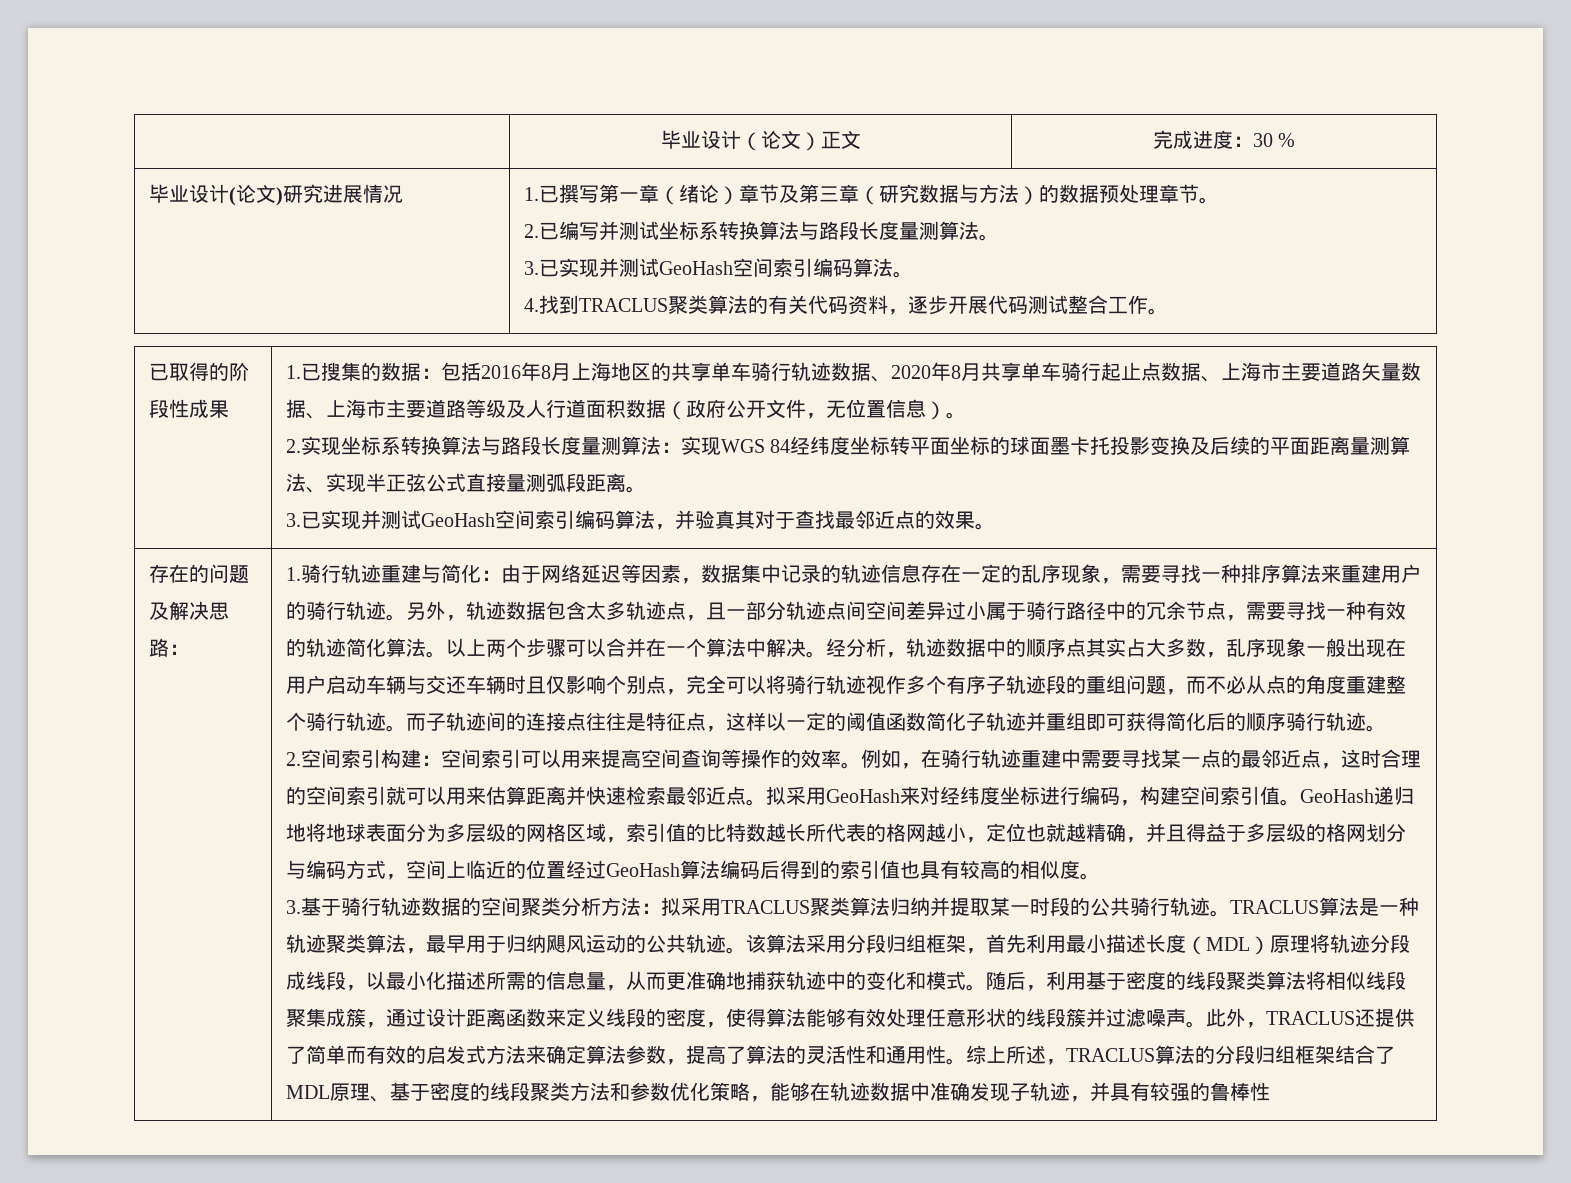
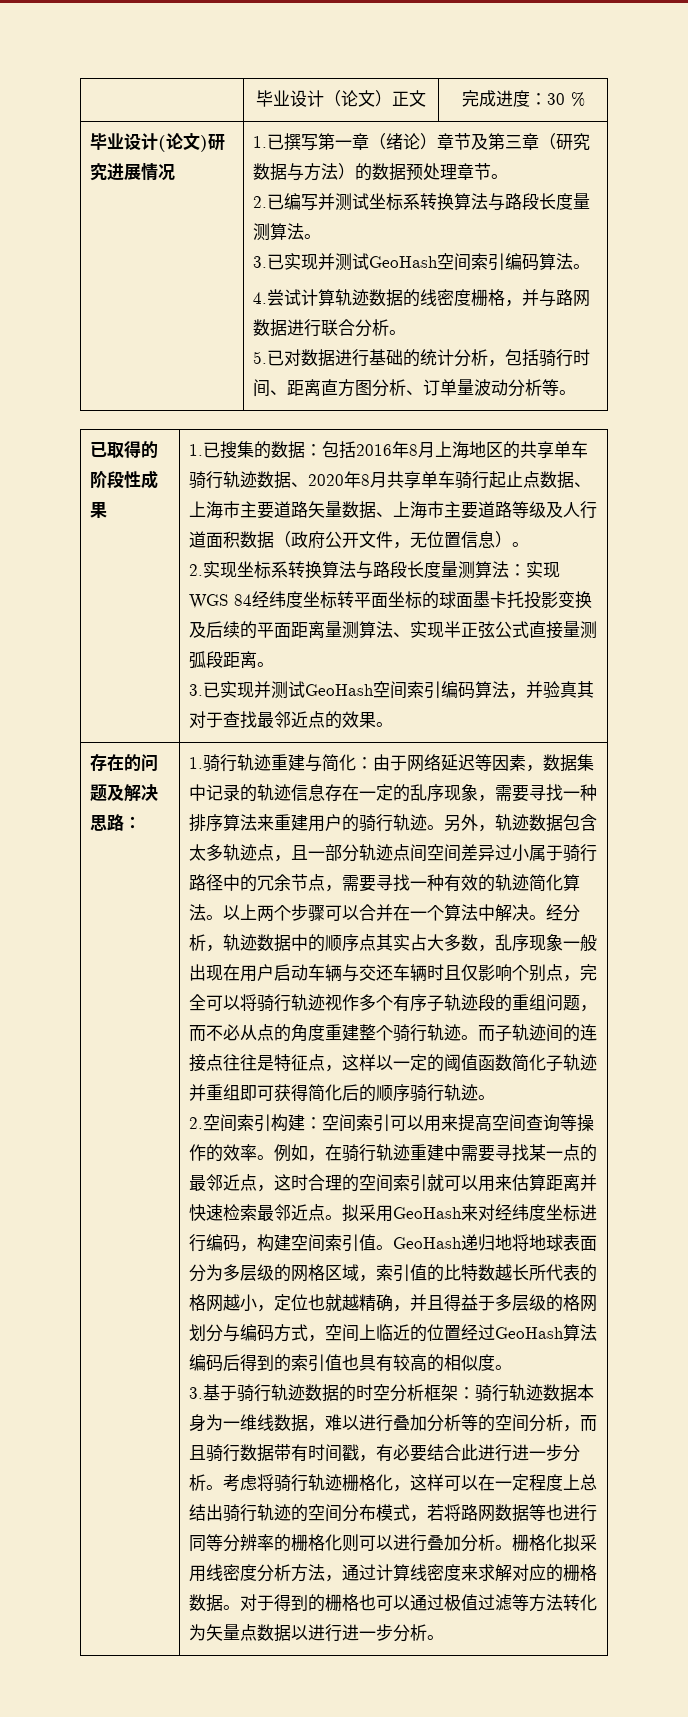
- 4.找到TRACLUS聚类算法的有关代码资料，逐步开展代码测试整合工作。
+ 4.尝试计算轨迹数据的线密度栅格，并与路网数据进行联合分析。
+ 5.已对数据进行基础的统计分析，包括骑行时间、距离直方图分析、订单量波动分析等。
- 3.基于骑行轨迹数据的空间聚类分析方法：拟采用TRACLUS聚类算法归纳并提取某一时段的公共骑行轨迹。TRACLUS算法是一种轨迹聚类算法，最早用于归纳飓风运动的公共轨迹。该算法采用分段归组框架，首先利用最小描述长度（MDL）原理将轨迹分段成线段，以最小化描述所需的信息量，从而更准确地捕获轨迹中的变化和模式。随后，利用基于密度的线段聚类算法将相似线段聚集成簇，通过设计距离函数来定义线段的密度，使得算法能够有效处理任意形状的线段簇并过滤噪声。此外，TRACLUS还提供了简单而有效的启发式方法来确定算法参数，提高了算法的灵活性和通用性。综上所述，TRACLUS算法的分段归组框架结合了MDL原理、基于密度的线段聚类方法和参数优化策略，能够在轨迹数据中准确发现子轨迹，并具有较强的鲁棒性
+ 3.基于骑行轨迹数据的时空分析框架：骑行轨迹数据本身为一维线数据，难以进行叠加分析等的空间分析，而且骑行数据带有时间戳，有必要结合此进行进一步分析。考虑将骑行轨迹栅格化，这样可以在一定程度上总结出骑行轨迹的空间分布模式，若将路网数据等也进行同等分辨率的栅格化则可以进行叠加分析。栅格化拟采用线密度分析方法，通过计算线密度来求解对应的栅格数据。对于得到的栅格也可以通过极值过滤等方法转化为矢量点数据以进行进一步分析。

